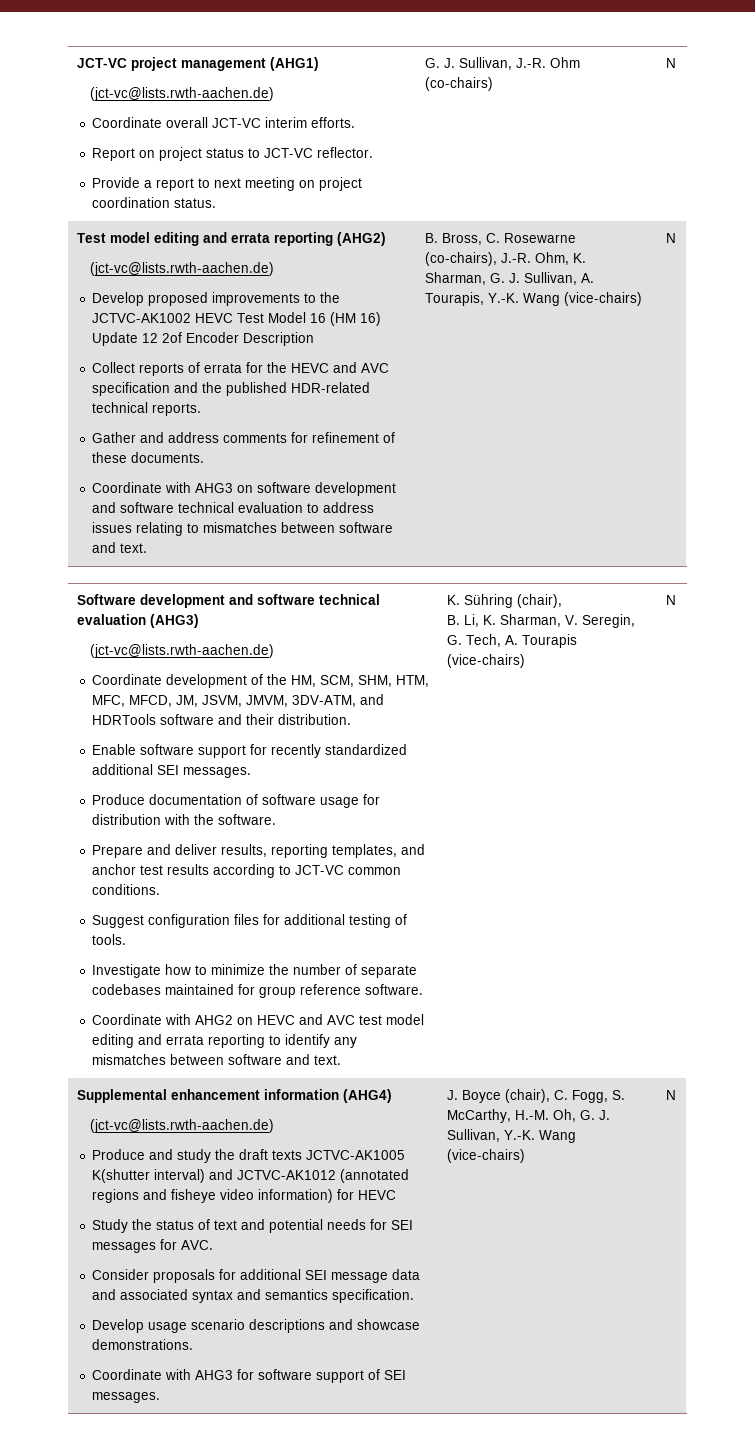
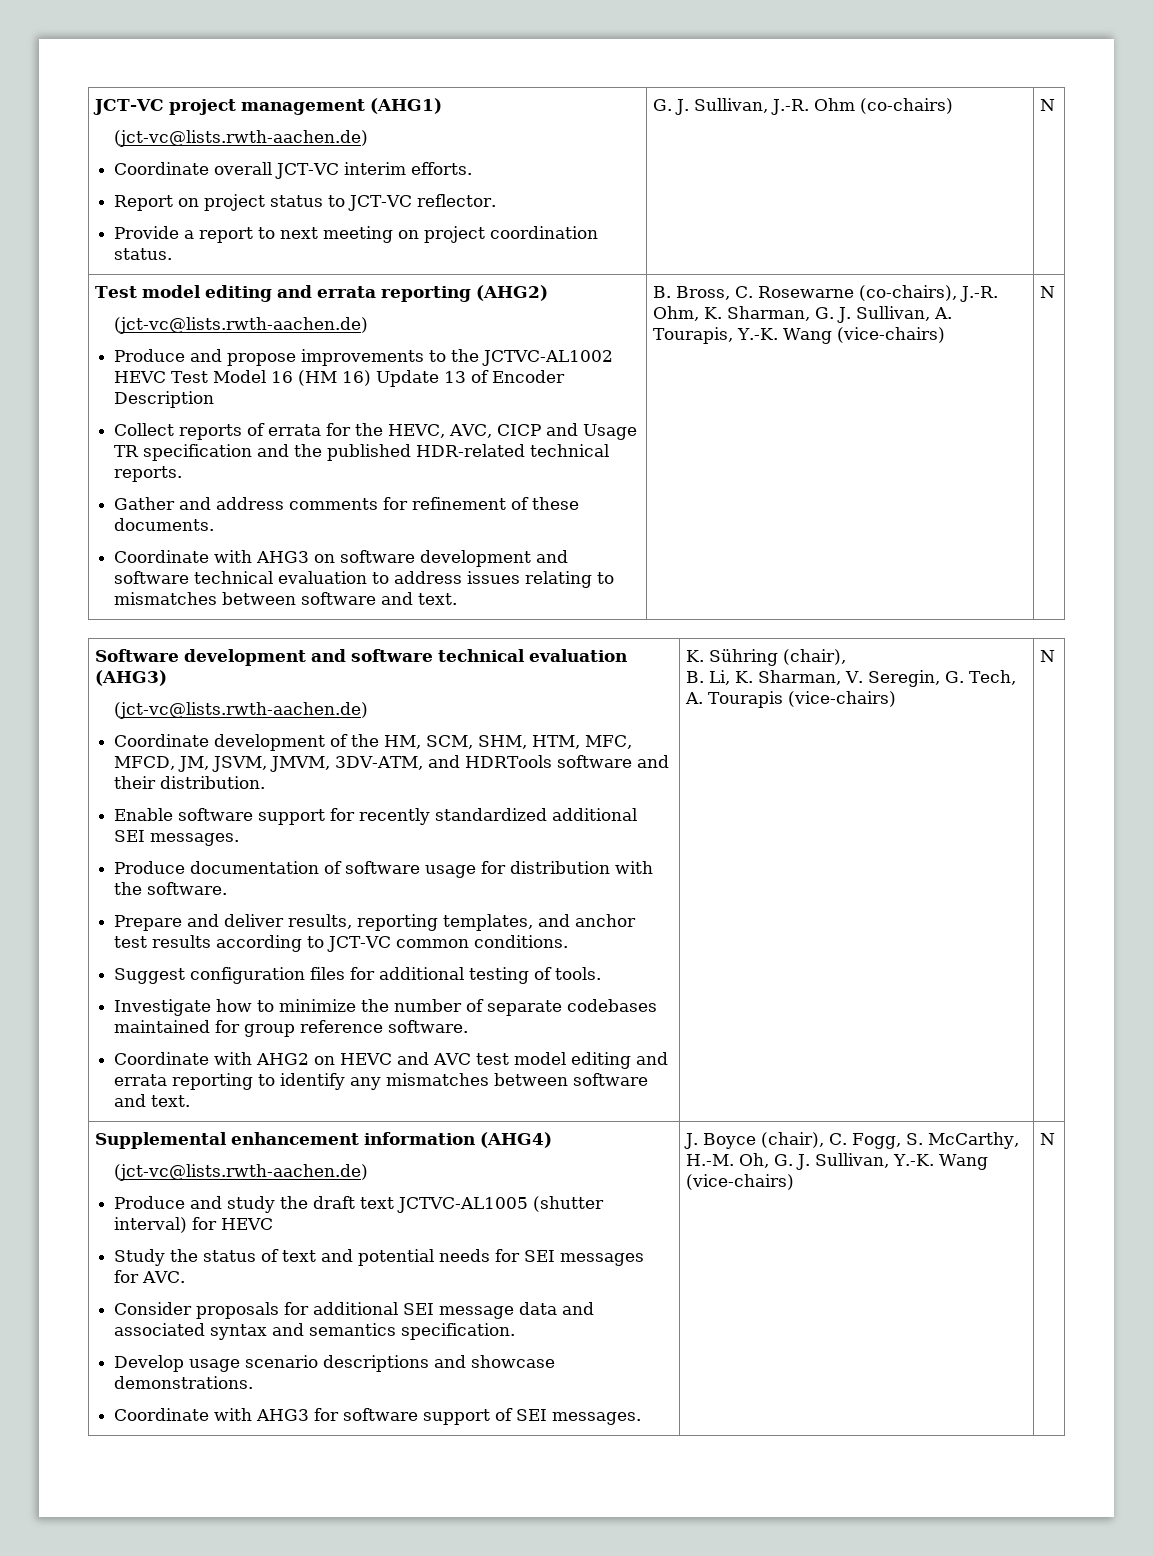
- Develop proposed improvements to the JCTVC-AK1002 HEVC Test Model 16 (HM 16) Update 12 2of Encoder Description
+ Produce and propose improvements to the JCTVC-AL1002 HEVC Test Model 16 (HM 16) Update 13 of Encoder Description
- Collect reports of errata for the HEVC and AVC specification and the published HDR-related technical reports.
+ Collect reports of errata for the HEVC, AVC, CICP and Usage TR specification and the published HDR-related technical reports.
- Produce and study the draft texts JCTVC-AK1005 K(shutter interval) and JCTVC-AK1012 (annotated regions and fisheye video information) for HEVC
+ Produce and study the draft text JCTVC-AL1005 (shutter interval) for HEVC

